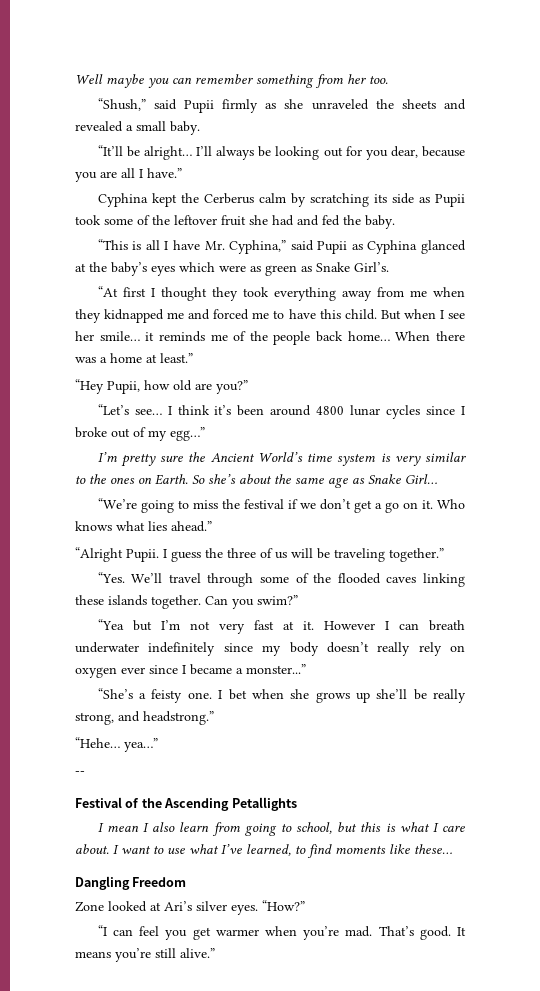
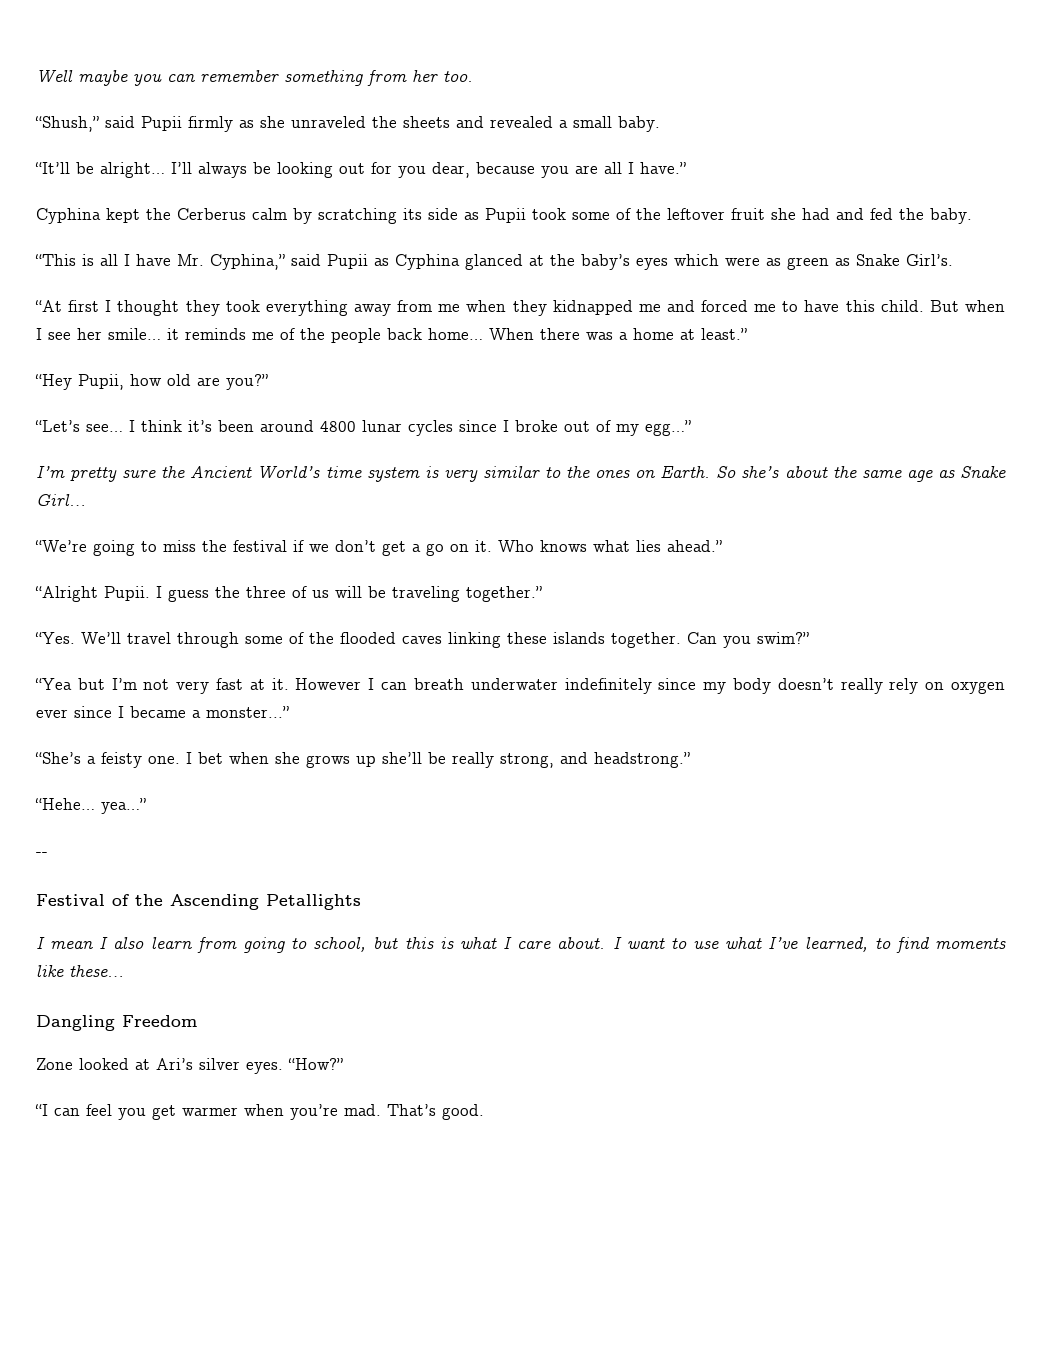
- It means you’re still alive.”

